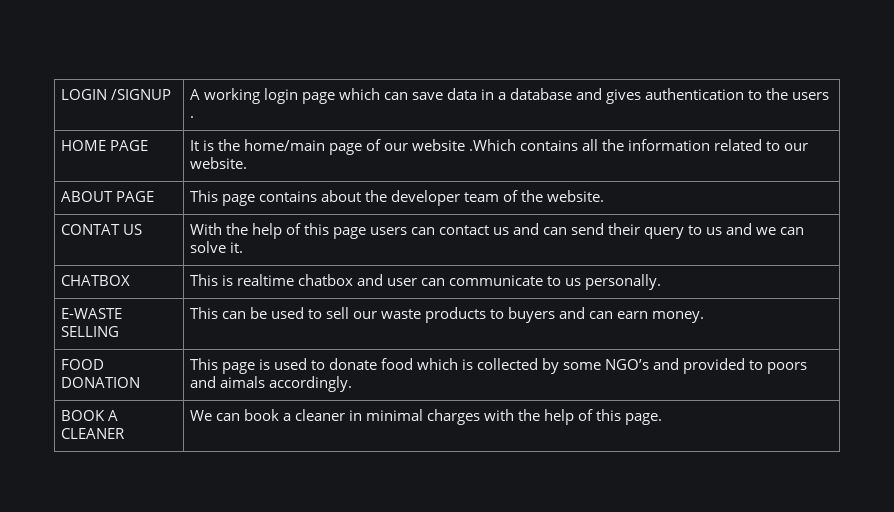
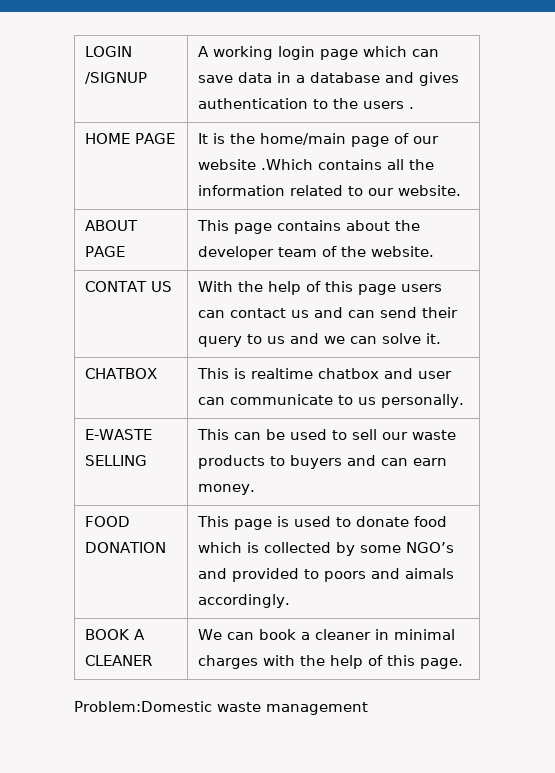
+ Problem:Domestic waste management

